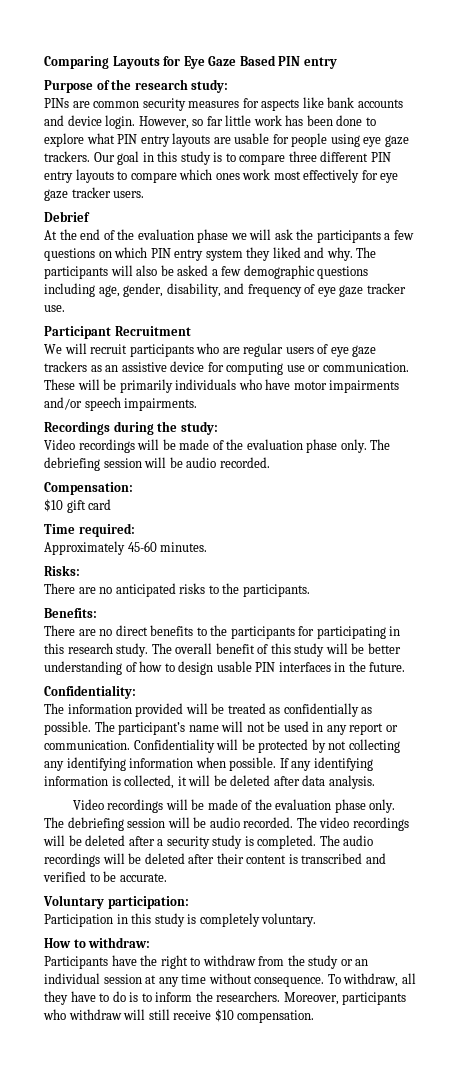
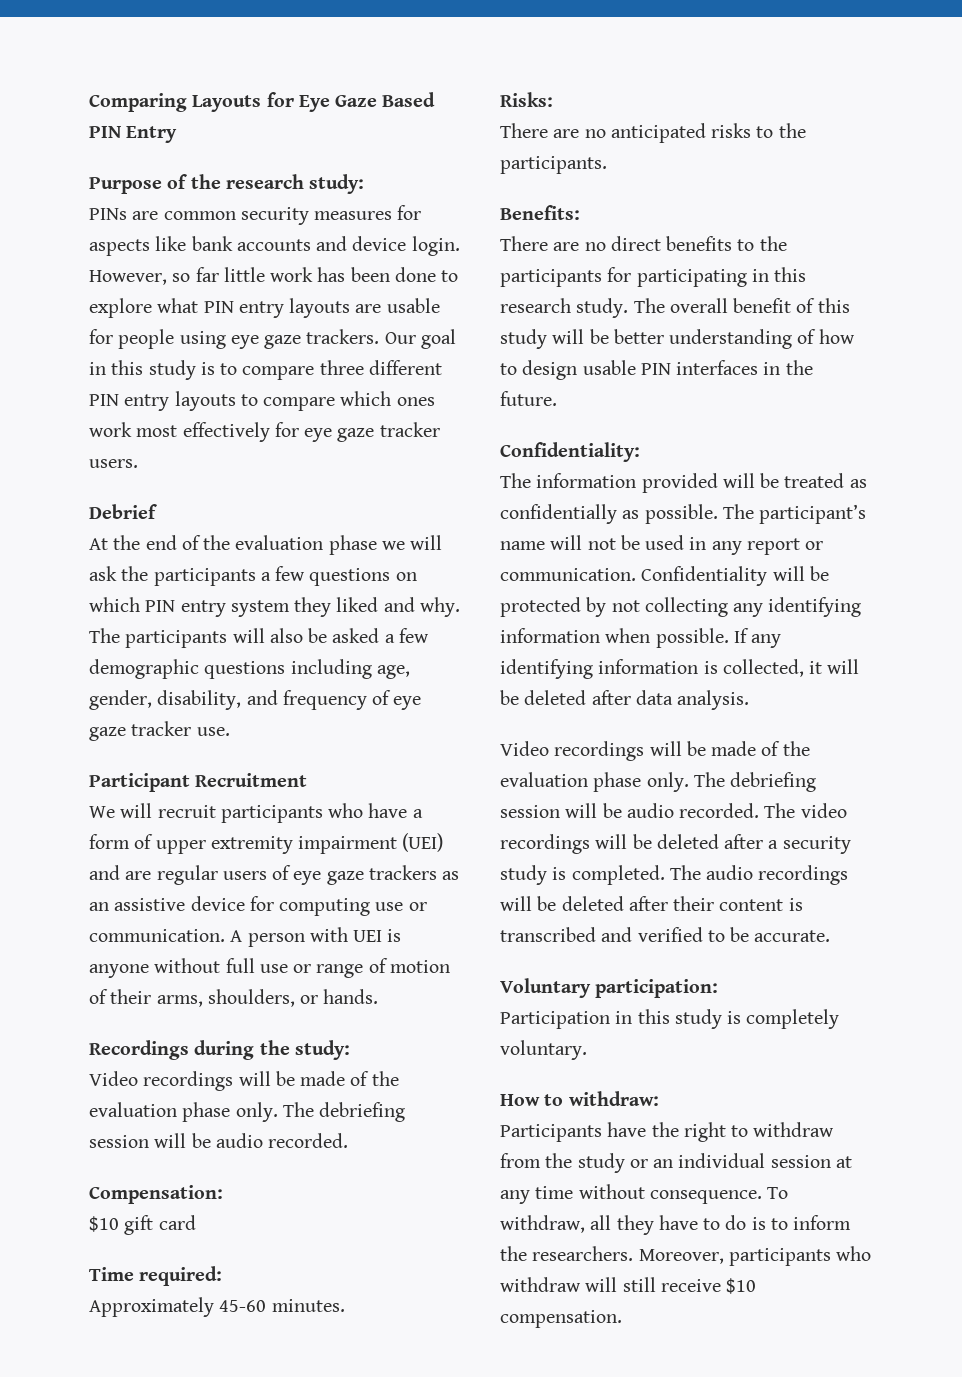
- Comparing Layouts for Eye Gaze Based PIN entry
+ Comparing Layouts for Eye Gaze Based PIN Entry
- We will recruit participants who are regular users of eye gaze trackers as an assistive device for computing use or communication.
+ We will recruit participants who have a form of upper extremity impairment (UEI) and are regular users of eye gaze trackers as an assistive device for computing use or communication.
- These will be primarily individuals who have motor impairments and/or speech impairments.
+ A person with UEI is anyone without full use or range of motion of their arms, shoulders, or hands.

